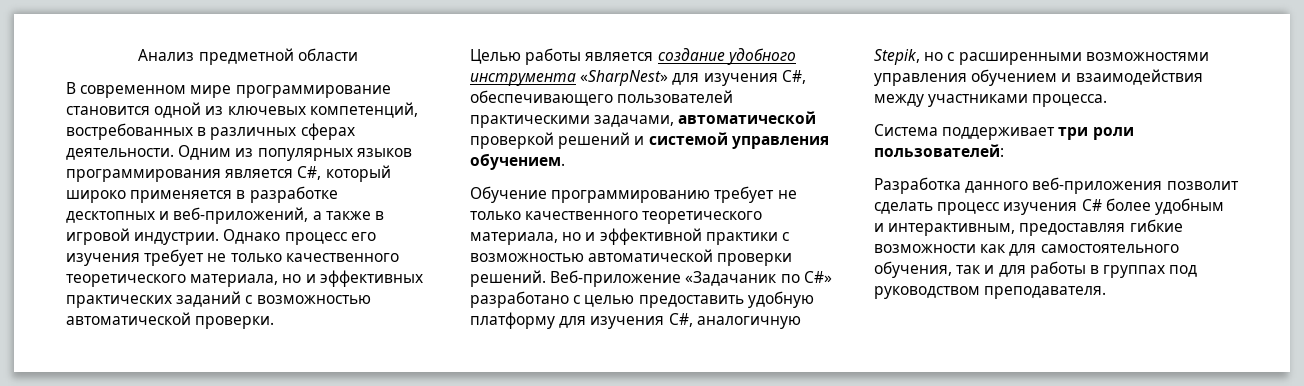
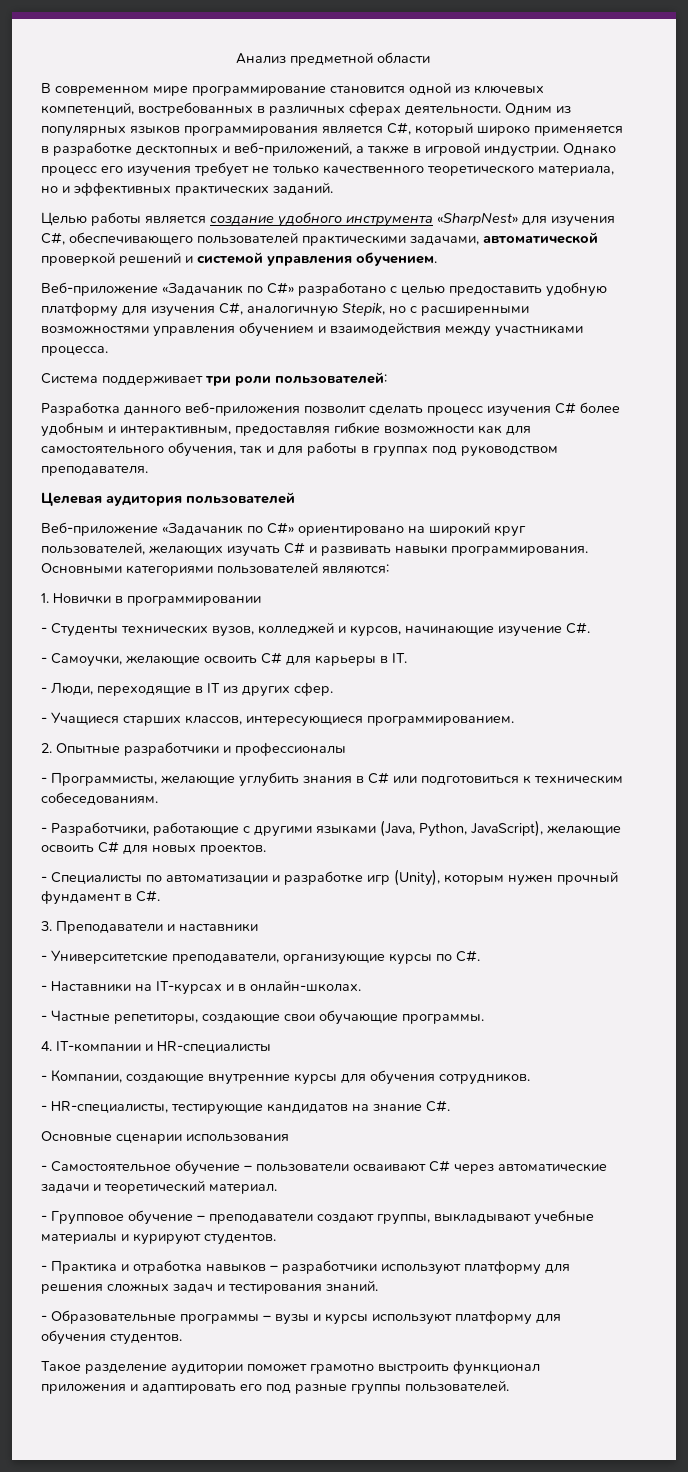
- Однако процесс его изучения требует не только качественного теоретического материала, но и эффективных практических заданий с возможностью автоматической проверки.
+ Однако процесс его изучения требует не только качественного теоретического материала, но и эффективных практических заданий.
- Обучение программированию требует не только качественного теоретического материала, но и эффективной практики с возможностью автоматической проверки решений.
+ Целевая аудитория пользователей
+ Веб-приложение «Задачаник по C#» ориентировано на широкий круг пользователей, желающих изучать C# и развивать навыки программирования. Основными категориями пользователей являются:
+ 1. Новички в программировании
+ - Студенты технических вузов, колледжей и курсов, начинающие изучение C#.
+ - Самоучки, желающие освоить C# для карьеры в IT.
+ - Люди, переходящие в IT из других сфер.
+ - Учащиеся старших классов, интересующиеся программированием.
+ 2. Опытные разработчики и профессионалы
+ - Программисты, желающие углубить знания в C# или подготовиться к техническим собеседованиям.
+ - Разработчики, работающие с другими языками (Java, Python, JavaScript), желающие освоить C# для новых проектов.
+ - Специалисты по автоматизации и разработке игр (Unity), которым нужен прочный фундамент в C#.
+ 3. Преподаватели и наставники
+ - Университетские преподаватели, организующие курсы по C#.
+ - Наставники на IT-курсах и в онлайн-школах.
+ - Частные репетиторы, создающие свои обучающие программы.
+ 4. IT-компании и HR-специалисты
+ - Компании, создающие внутренние курсы для обучения сотрудников.
+ - HR-специалисты, тестирующие кандидатов на знание C#.
+ Основные сценарии использования
+ - Самостоятельное обучение – пользователи осваивают C# через автоматические задачи и теоретический материал.
+ - Групповое обучение – преподаватели создают группы, выкладывают учебные материалы и курируют студентов.
+ - Практика и отработка навыков – разработчики используют платформу для решения сложных задач и тестирования знаний.
+ - Образовательные программы – вузы и курсы используют платформу для обучения студентов.
+ Такое разделение аудитории поможет грамотно выстроить функционал приложения и адаптировать его под разные группы пользователей.

